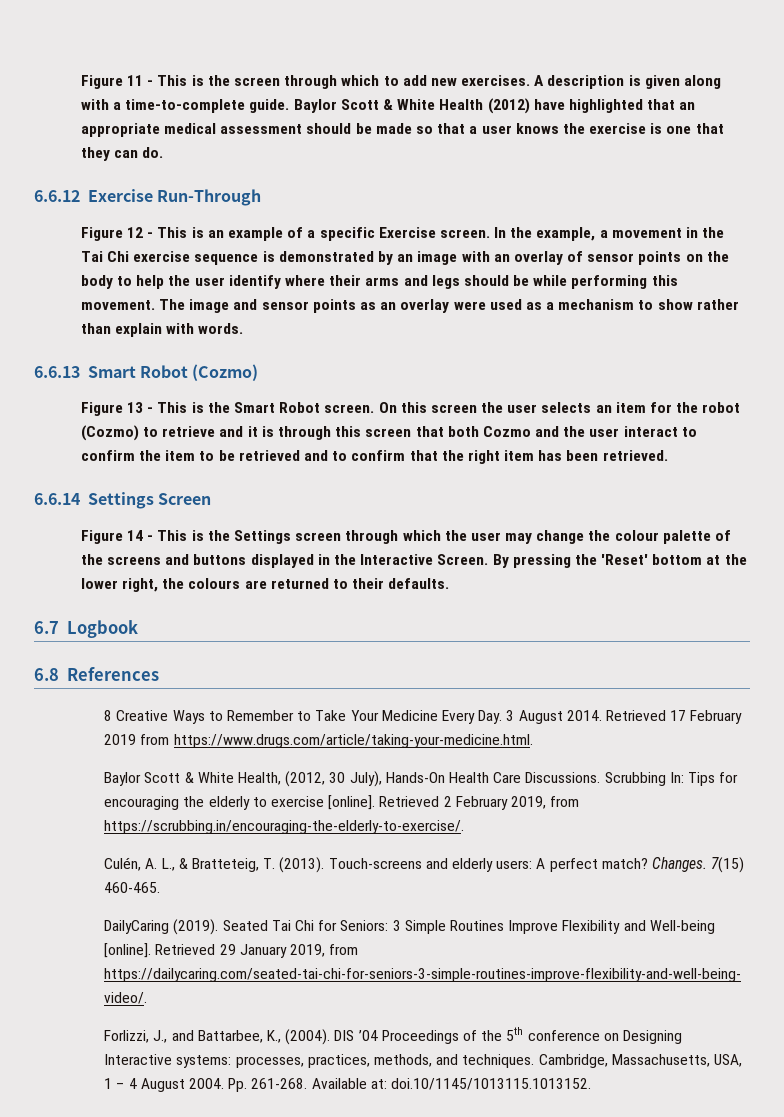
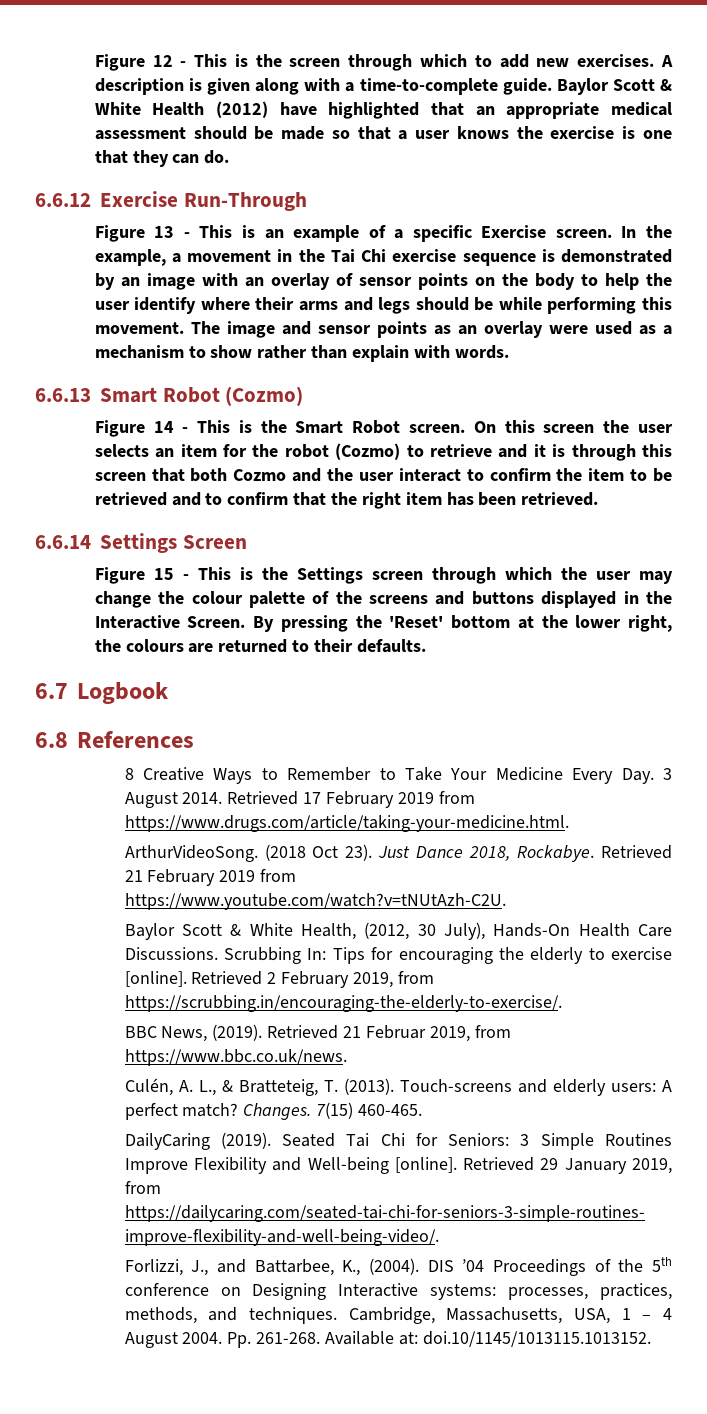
- Figure 11 - This is the screen through which to add new exercises.
+ Figure 12 - This is the screen through which to add new exercises.
- Figure 12 - This is an example of a specific Exercise screen.
+ Figure 13 - This is an example of a specific Exercise screen.
- Figure 13 - This is the Smart Robot screen.
+ Figure 14 - This is the Smart Robot screen.
- Figure 14 - This is the Settings screen through which the user may change the colour palette of the screens and buttons displayed in the Interactive Screen.
+ Figure 15 - This is the Settings screen through which the user may change the colour palette of the screens and buttons displayed in the Interactive Screen.
+ ArthurVideoSong. (2018 Oct 23). Just Dance 2018, Rockabye. Retrieved 21 February 2019 from https://www.youtube.com/watch?v=tNUtAzh-C2U.
+ BBC News, (2019). Retrieved 21 Februar 2019, from https://www.bbc.co.uk/news.

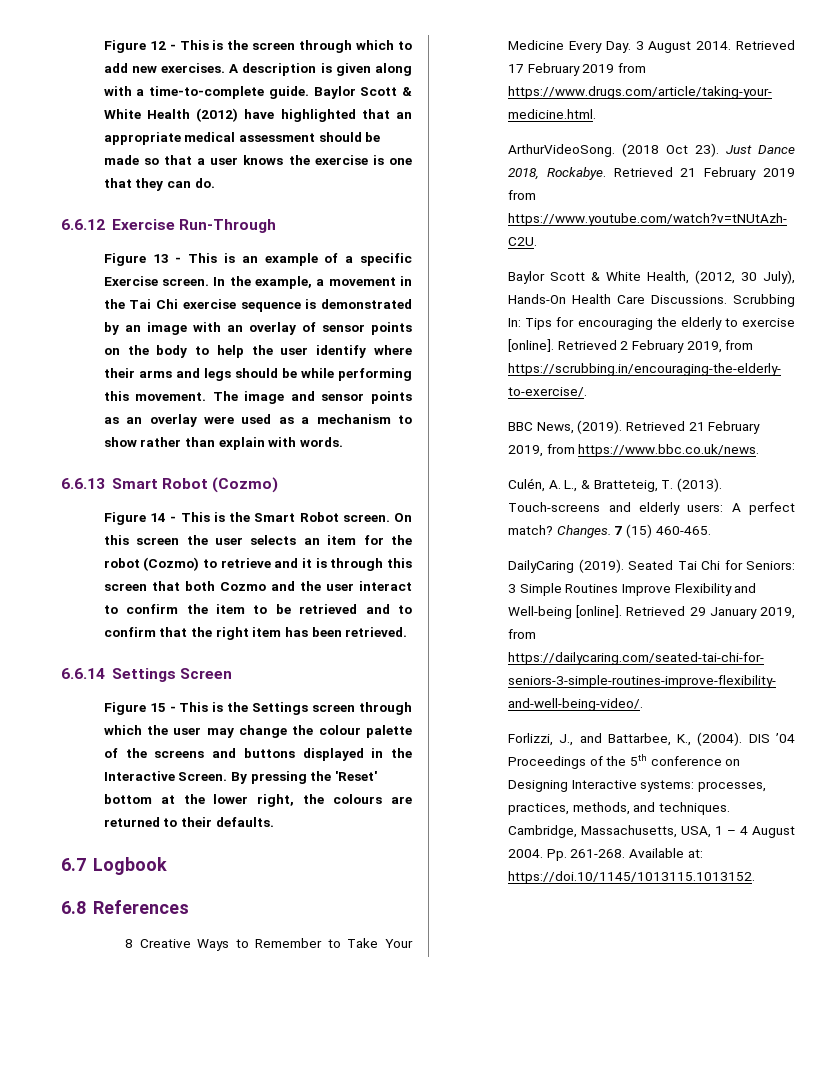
- Retrieved 21 Februar 2019, from https://www.bbc.co.uk/news.
+ Retrieved 21 February 2019, from https://www.bbc.co.uk/news.
- 7(15) 460-465.
+ 7 (15) 460-465.
- Available at: doi.10/1145/1013115.1013152.
+ Available at: https://doi.10/1145/1013115.1013152.

